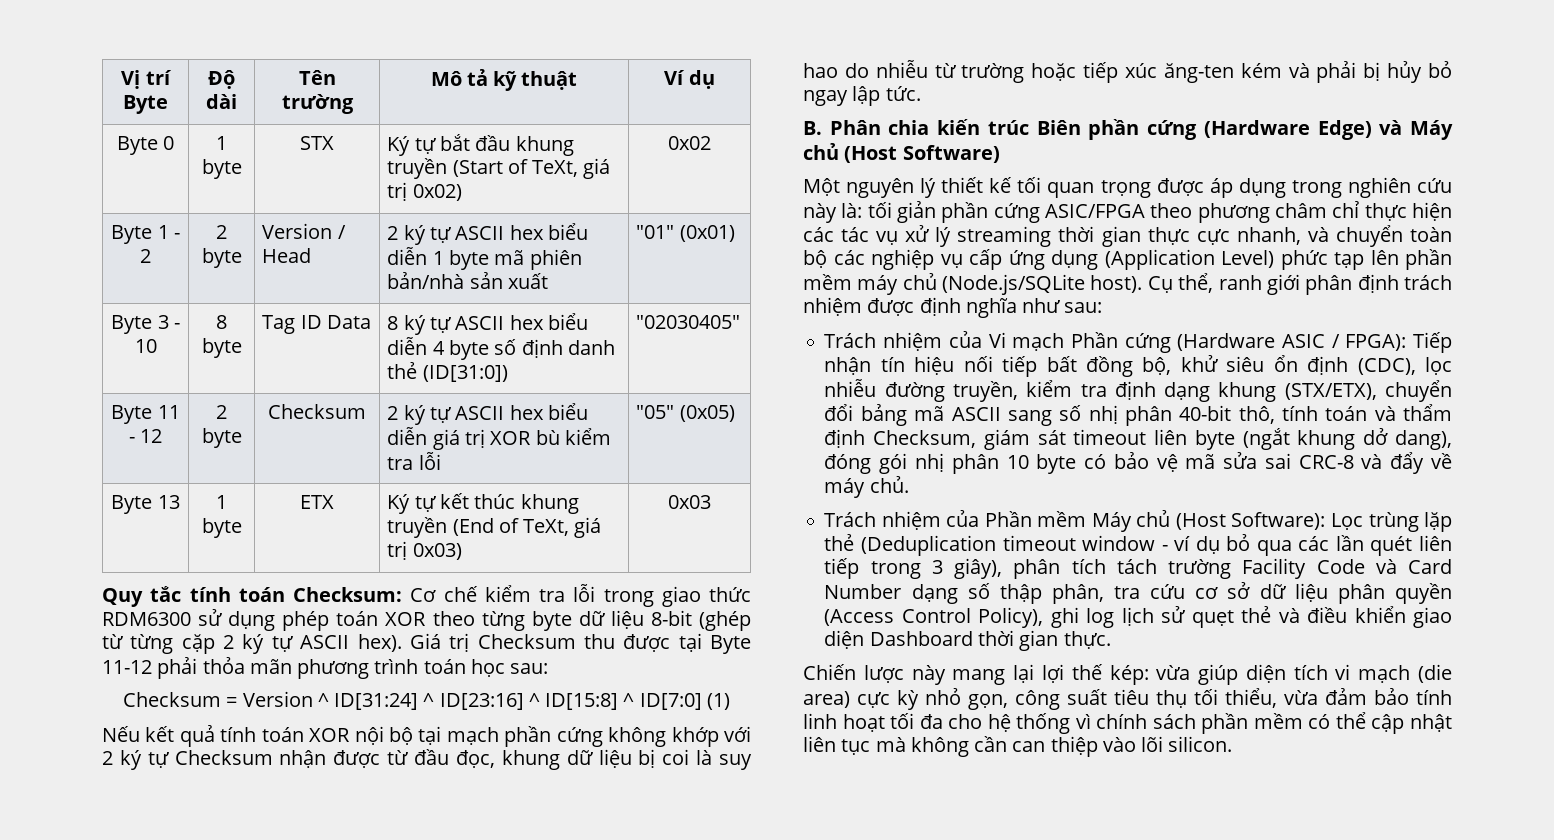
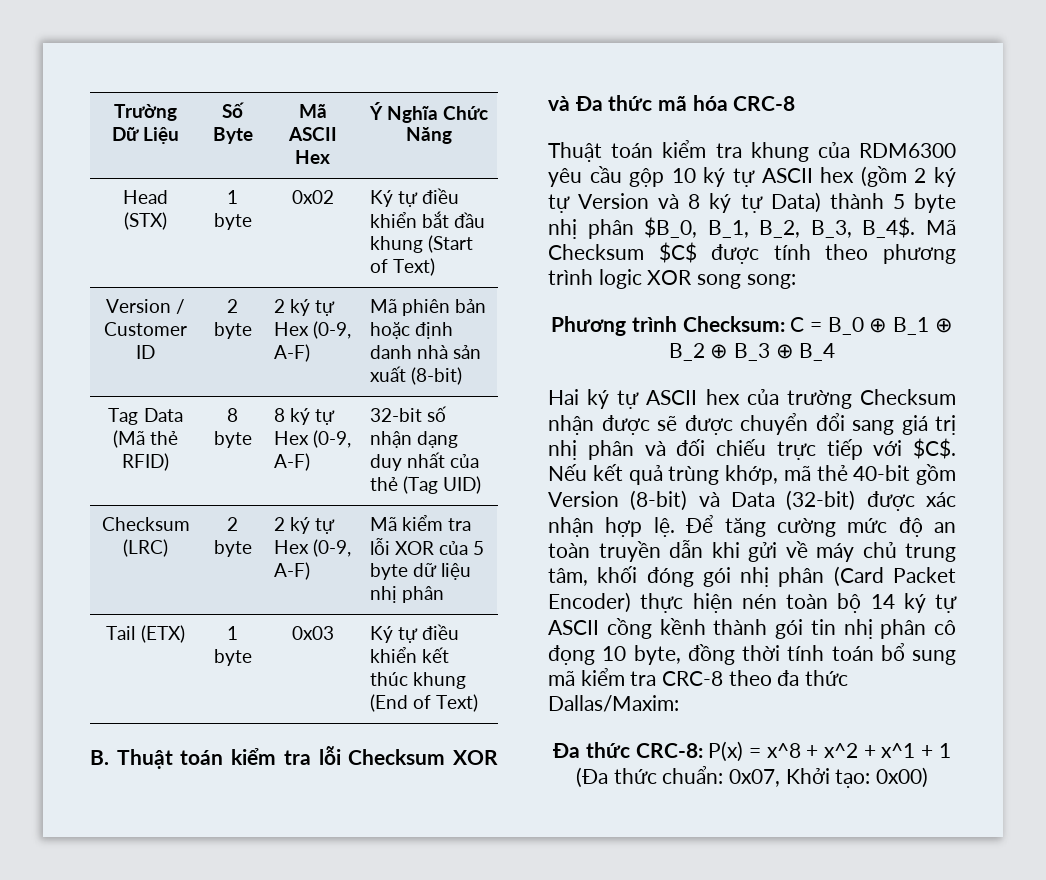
- Vị trí Byte | Độ dài | Tên trường | Mô tả kỹ thuật | Ví dụ
- Byte 0 | 1 byte | STX | Ký tự bắt đầu khung truyền (Start of TeXt, giá trị 0x02) | 0x02
- Byte 1 - 2 | 2 byte | Version / Head | 2 ký tự ASCII hex biểu diễn 1 byte mã phiên bản/nhà sản xuất | "01" (0x01)
- Byte 3 - 10 | 8 byte | Tag ID Data | 8 ký tự ASCII hex biểu diễn 4 byte số định danh thẻ (ID[31:0]) | "02030405"
- Byte 11 - 12 | 2 byte | Checksum | 2 ký tự ASCII hex biểu diễn giá trị XOR bù kiểm tra lỗi | "05" (0x05)
- Byte 13 | 1 byte | ETX | Ký tự kết thúc khung truyền (End of TeXt, giá trị 0x03) | 0x03
- Quy tắc tính toán Checksum: Cơ chế kiểm tra lỗi trong giao thức RDM6300 sử dụng phép toán XOR theo từng byte dữ liệu 8-bit (ghép từ từng cặp 2 ký tự ASCII hex). Giá trị Checksum thu được tại Byte 11-12 phải thỏa mãn phương trình toán học sau:
- Checksum = Version ^ ID[31:24] ^ ID[23:16] ^ ID[15:8] ^ ID[7:0] (1)
- Nếu kết quả tính toán XOR nội bộ tại mạch phần cứng không khớp với 2 ký tự Checksum nhận được từ đầu đọc, khung dữ liệu bị coi là suy hao do nhiễu từ trường hoặc tiếp xúc ăng-ten kém và phải bị hủy bỏ ngay lập tức.
- B. Phân chia kiến trúc Biên phần cứng (Hardware Edge) và Máy chủ (Host Software)
- Một nguyên lý thiết kế tối quan trọng được áp dụng trong nghiên cứu này là: tối giản phần cứng ASIC/FPGA theo phương châm chỉ thực hiện các tác vụ xử lý streaming thời gian thực cực nhanh, và chuyển toàn bộ các nghiệp vụ cấp ứng dụng (Application Level) phức tạp lên phần mềm máy chủ (Node.js/SQLite host). Cụ thể, ranh giới phân định trách nhiệm được định nghĩa như sau:
- Trách nhiệm của Vi mạch Phần cứng (Hardware ASIC / FPGA): Tiếp nhận tín hiệu nối tiếp bất đồng bộ, khử siêu ổn định (CDC), lọc nhiễu đường truyền, kiểm tra định dạng khung (STX/ETX), chuyển đổi bảng mã ASCII sang số nhị phân 40-bit thô, tính toán và thẩm định Checksum, giám sát timeout liên byte (ngắt khung dở dang), đóng gói nhị phân 10 byte có bảo vệ mã sửa sai CRC-8 và đẩy về máy chủ.
- Trách nhiệm của Phần mềm Máy chủ (Host Software): Lọc trùng lặp thẻ (Deduplication timeout window - ví dụ bỏ qua các lần quét liên tiếp trong 3 giây), phân tích tách trường Facility Code và Card Number dạng số thập phân, tra cứu cơ sở dữ liệu phân quyền (Access Control Policy), ghi log lịch sử quẹt thẻ và điều khiển giao diện Dashboard thời gian thực.
- Chiến lược này mang lại lợi thế kép: vừa giúp diện tích vi mạch (die area) cực kỳ nhỏ gọn, công suất tiêu thụ tối thiểu, vừa đảm bảo tính linh hoạt tối đa cho hệ thống vì chính sách phần mềm có thể cập nhật liên tục mà không cần can thiệp vào lõi silicon.
+ Trường Dữ Liệu | Số Byte | Mã ASCII Hex | Ý Nghĩa Chức Năng
+ Head (STX) | 1 byte | 0x02 | Ký tự điều khiển bắt đầu khung (Start of Text)
+ Version / Customer ID | 2 byte | 2 ký tự Hex (0-9, A-F) | Mã phiên bản hoặc định danh nhà sản xuất (8-bit)
+ Tag Data (Mã thẻ RFID) | 8 byte | 8 ký tự Hex (0-9, A-F) | 32-bit số nhận dạng duy nhất của thẻ (Tag UID)
+ Checksum (LRC) | 2 byte | 2 ký tự Hex (0-9, A-F) | Mã kiểm tra lỗi XOR của 5 byte dữ liệu nhị phân
+ Tail (ETX) | 1 byte | 0x03 | Ký tự điều khiển kết thúc khung (End of Text)
+ B. Thuật toán kiểm tra lỗi Checksum XOR và Đa thức mã hóa CRC-8
+ Thuật toán kiểm tra khung của RDM6300 yêu cầu gộp 10 ký tự ASCII hex (gồm 2 ký tự Version và 8 ký tự Data) thành 5 byte nhị phân $B_0, B_1, B_2, B_3, B_4$. Mã Checksum $C$ được tính theo phương trình logic XOR song song:
+ Phương trình Checksum: C = B_0 ⊕ B_1 ⊕ B_2 ⊕ B_3 ⊕ B_4
+ Hai ký tự ASCII hex của trường Checksum nhận được sẽ được chuyển đổi sang giá trị nhị phân và đối chiếu trực tiếp với $C$. Nếu kết quả trùng khớp, mã thẻ 40-bit gồm Version (8-bit) và Data (32-bit) được xác nhận hợp lệ. Để tăng cường mức độ an toàn truyền dẫn khi gửi về máy chủ trung tâm, khối đóng gói nhị phân (Card Packet Encoder) thực hiện nén toàn bộ 14 ký tự ASCII cồng kềnh thành gói tin nhị phân cô đọng 10 byte, đồng thời tính toán bổ sung mã kiểm tra CRC-8 theo đa thức Dallas/Maxim:
+ Đa thức CRC-8: P(x) = x^8 + x^2 + x^1 + 1 (Đa thức chuẩn: 0x07, Khởi tạo: 0x00)

